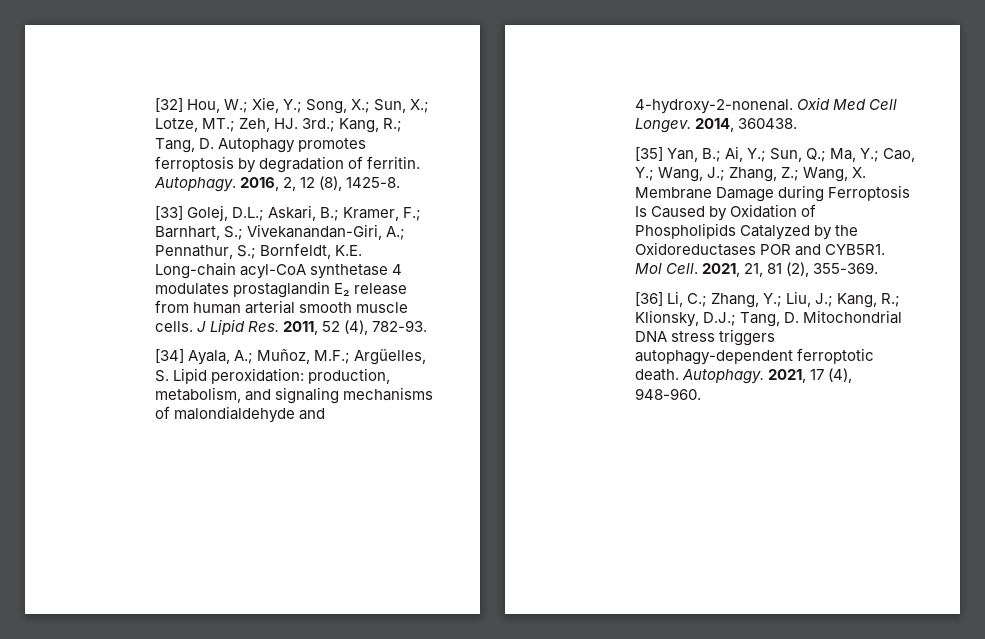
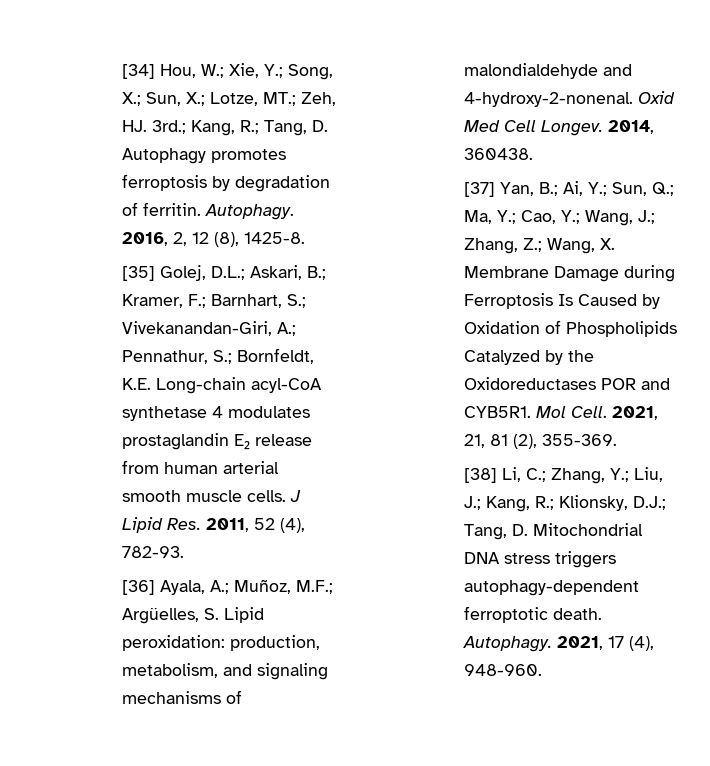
- [32] Hou, W.; Xie, Y.; Song, X.; Sun, X.; Lotze, MT.; Zeh, HJ. 3rd.; Kang, R.; Tang, D. Autophagy promotes ferroptosis by degradation of ferritin.
+ [34] Hou, W.; Xie, Y.; Song, X.; Sun, X.; Lotze, MT.; Zeh, HJ. 3rd.; Kang, R.; Tang, D. Autophagy promotes ferroptosis by degradation of ferritin.
- [33] Golej, D.L.; Askari, B.; Kramer, F.; Barnhart, S.; Vivekanandan-Giri, A.; Pennathur, S.; Bornfeldt, K.E. Long-chain acyl-CoA synthetase 4 modulates prostaglandin E₂ release from human arterial smooth muscle cells.
+ [35] Golej, D.L.; Askari, B.; Kramer, F.; Barnhart, S.; Vivekanandan-Giri, A.; Pennathur, S.; Bornfeldt, K.E. Long-chain acyl-CoA synthetase 4 modulates prostaglandin E₂ release from human arterial smooth muscle cells.
- [34] Ayala, A.; Muñoz, M.F.; Argüelles, S. Lipid peroxidation: production, metabolism, and signaling mechanisms of malondialdehyde and 4-hydroxy-2-nonenal.
+ [36] Ayala, A.; Muñoz, M.F.; Argüelles, S. Lipid peroxidation: production, metabolism, and signaling mechanisms of malondialdehyde and 4-hydroxy-2-nonenal.
- [35] Yan, B.; Ai, Y.; Sun, Q.; Ma, Y.; Cao, Y.; Wang, J.; Zhang, Z.; Wang, X. Membrane Damage during Ferroptosis Is Caused by Oxidation of Phospholipids Catalyzed by the Oxidoreductases POR and CYB5R1.
+ [37] Yan, B.; Ai, Y.; Sun, Q.; Ma, Y.; Cao, Y.; Wang, J.; Zhang, Z.; Wang, X. Membrane Damage during Ferroptosis Is Caused by Oxidation of Phospholipids Catalyzed by the Oxidoreductases POR and CYB5R1.
- [36] Li, C.; Zhang, Y.; Liu, J.; Kang, R.; Klionsky, D.J.; Tang, D. Mitochondrial DNA stress triggers autophagy-dependent ferroptotic death.
+ [38] Li, C.; Zhang, Y.; Liu, J.; Kang, R.; Klionsky, D.J.; Tang, D. Mitochondrial DNA stress triggers autophagy-dependent ferroptotic death.

